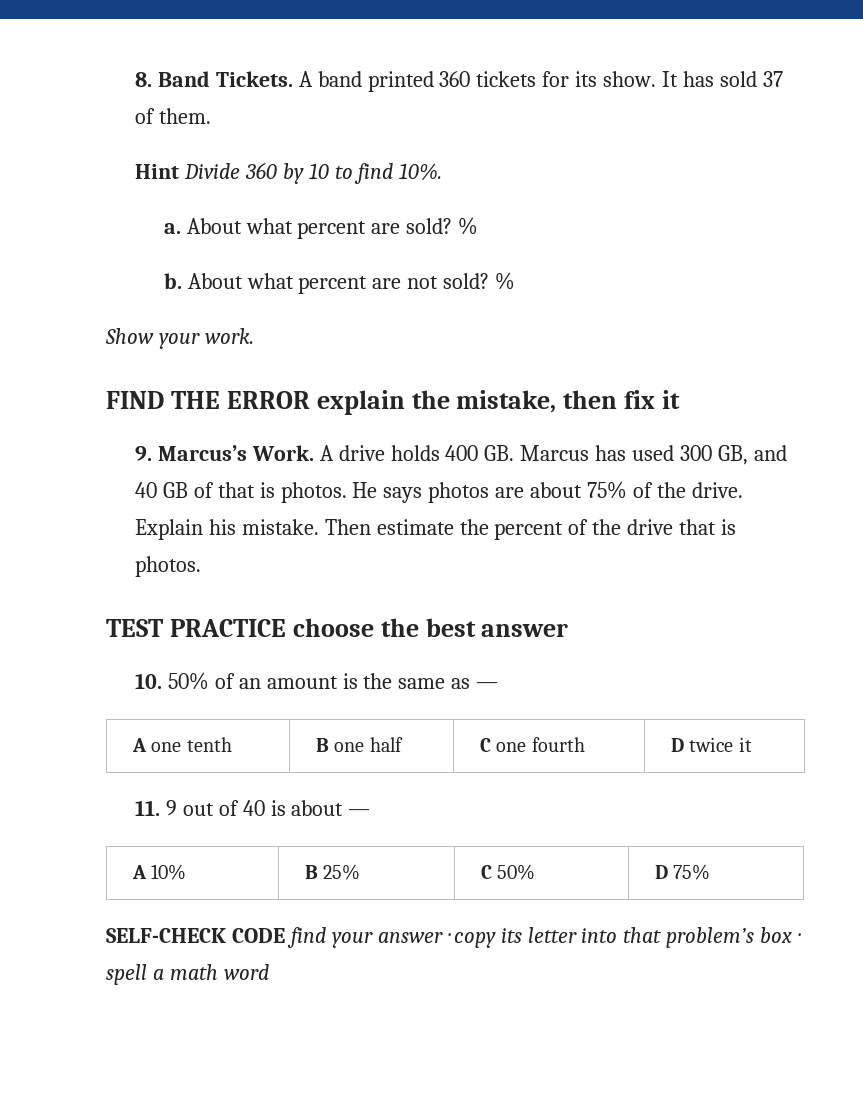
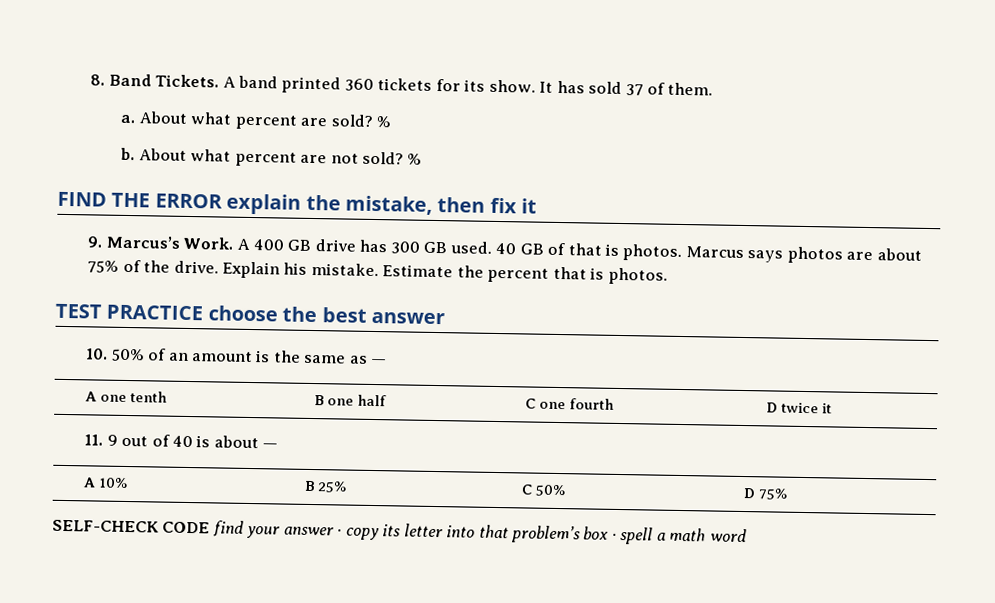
- Hint Divide 360 by 10 to find 10%.
- Show your work.
- A drive holds 400 GB. Marcus has used 300 GB, and 40 GB of that is photos.
+ A 400 GB drive has 300 GB used. 40 GB of that is photos.
- He says photos are about 75% of the drive.
+ Marcus says photos are about 75% of the drive.
- Then estimate the percent of the drive that is photos.
+ Estimate the percent that is photos.

